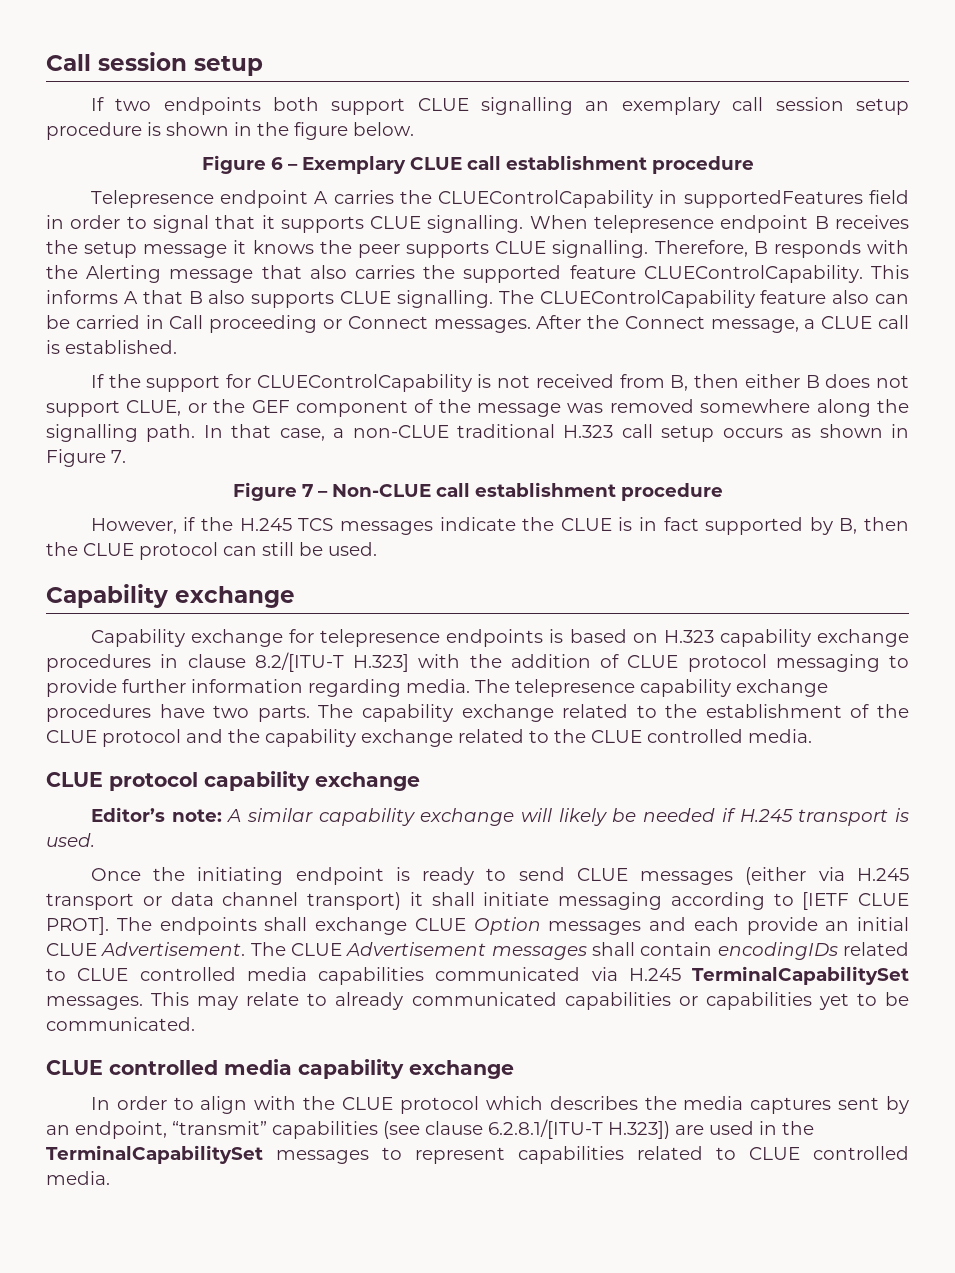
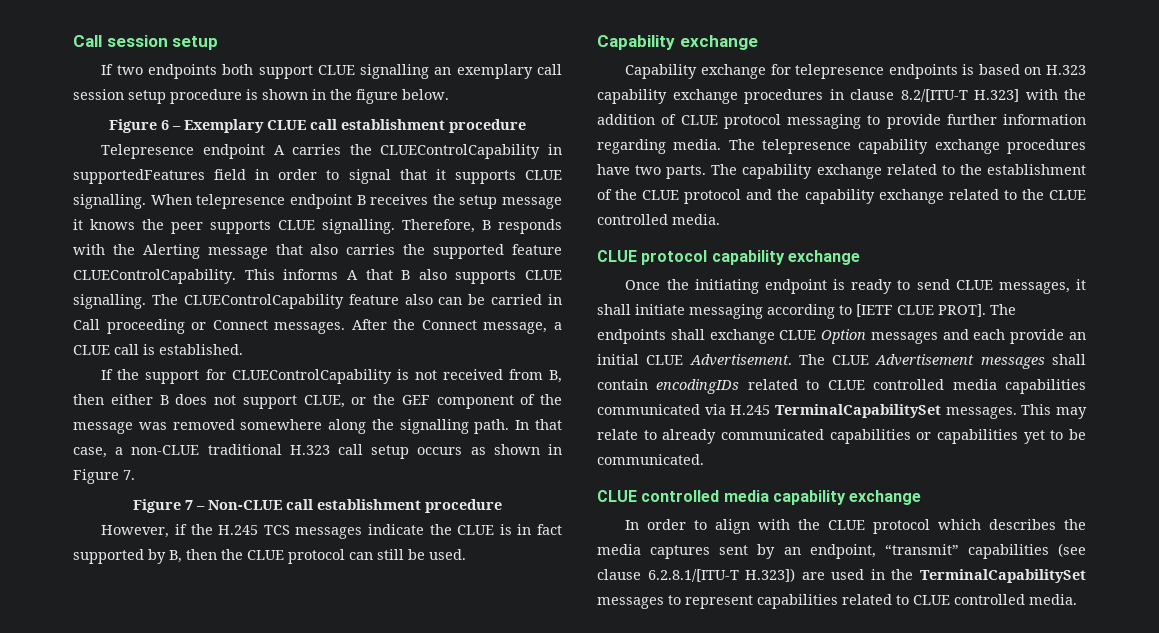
- Editor’s note: A similar capability exchange will likely be needed if H.245 transport is used.
- Once the initiating endpoint is ready to send CLUE messages (either via H.245 transport or data channel transport) it shall initiate messaging according to [IETF CLUE PROT].
+ Once the initiating endpoint is ready to send CLUE messages, it shall initiate messaging according to [IETF CLUE PROT].

